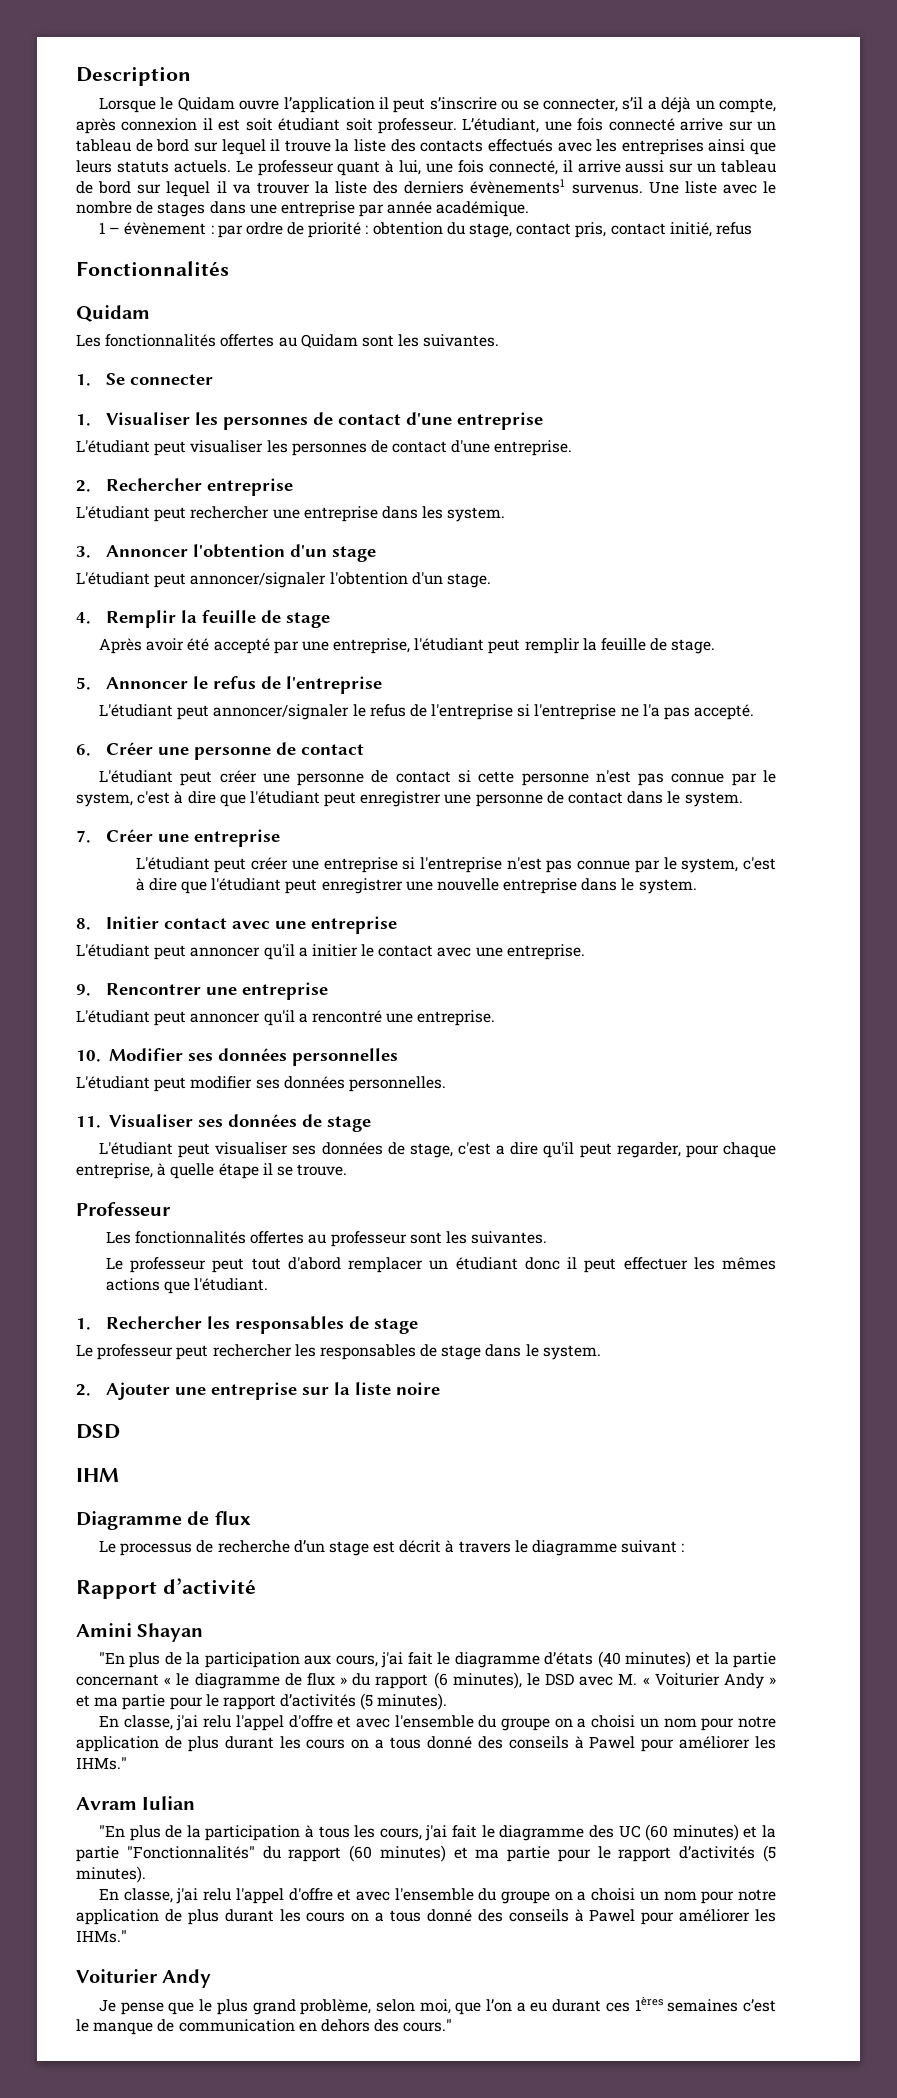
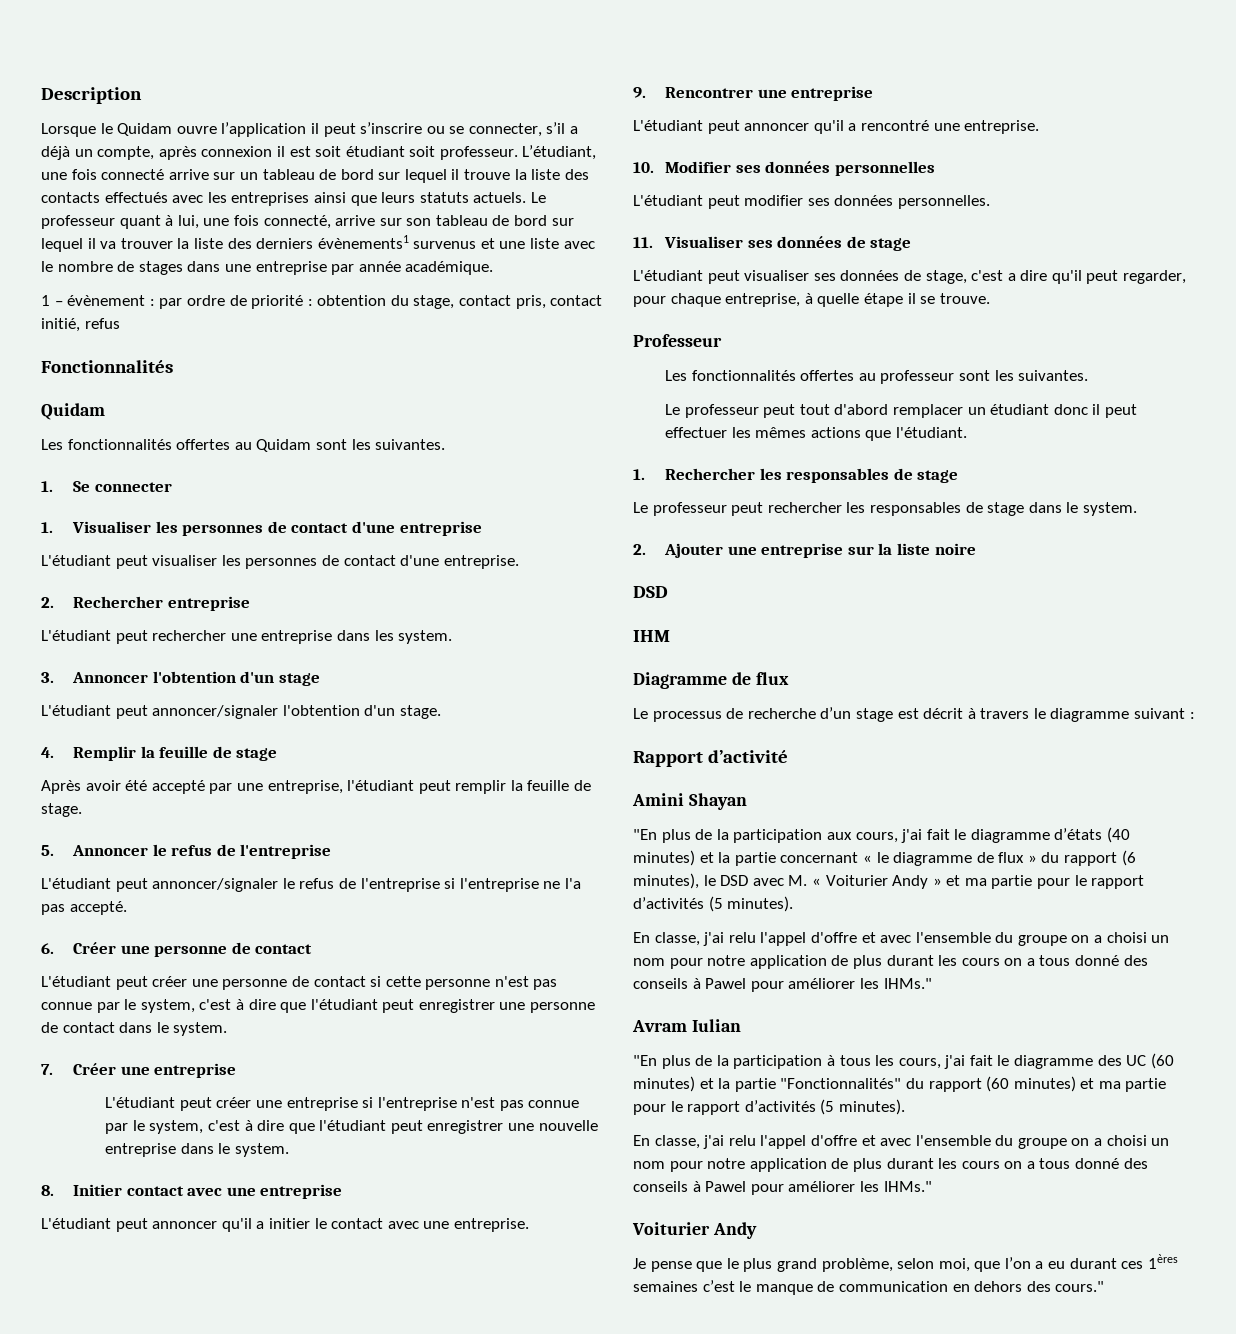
- Le professeur quant à lui, une fois connecté, il arrive aussi sur un tableau de bord sur lequel il va trouver la liste des derniers évènements1 survenus. Une liste avec le nombre de stages dans une entreprise par année académique.
+ Le professeur quant à lui, une fois connecté, arrive sur son tableau de bord sur lequel il va trouver la liste des derniers évènements1 survenus et une liste avec le nombre de stages dans une entreprise par année académique.

